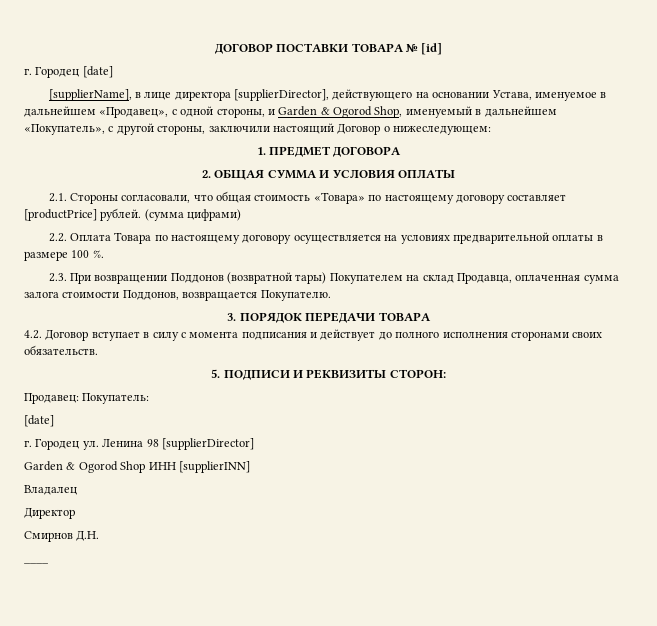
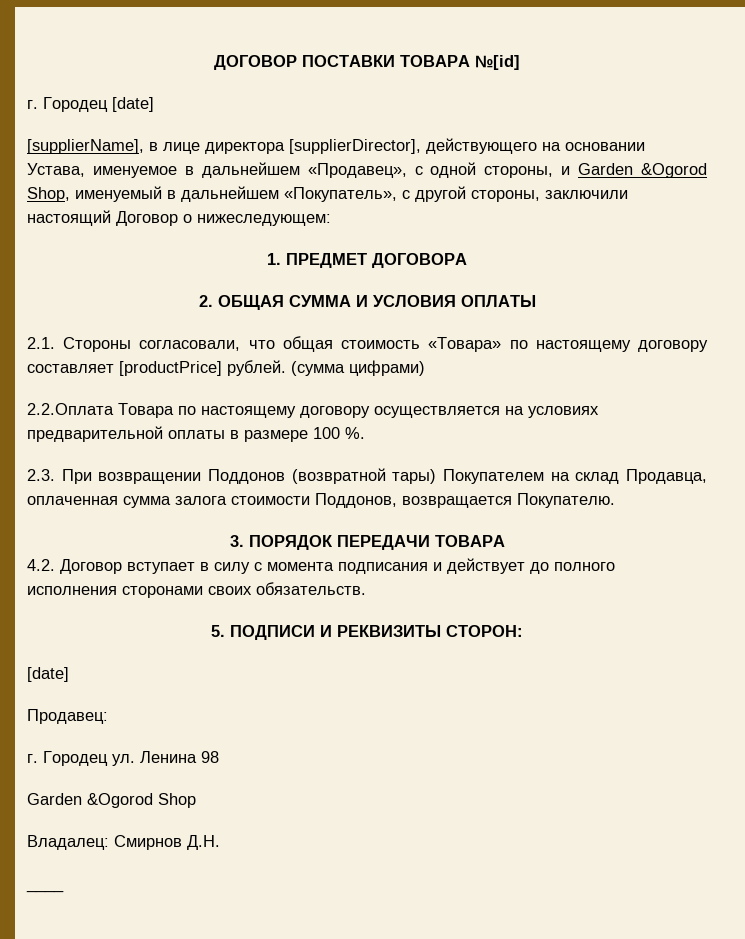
- ДОГОВОР ПОСТАВКИ ТОВАРА № [id]
+ ДОГОВОР ПОСТАВКИ ТОВАРА №[id]
- [supplierName], в лице директора [supplierDirector], действующего на основании Устава, именуемое в дальнейшем «Продавец», с одной стороны, и Garden & Ogorod Shop, именуемый в дальнейшем «Покупатель», с другой стороны, заключили настоящий Договор о нижеследующем:
+ [supplierName], в лице директора [supplierDirector], действующего на основании Устава, именуемое в дальнейшем «Продавец», с одной стороны, и Garden &Ogorod Shop, именуемый в дальнейшем «Покупатель», с другой стороны, заключили настоящий Договор о нижеследующем:
- 2.2. Оплата Товара по настоящему договору осуществляется на условиях предварительной оплаты в размере 100 %.
+ 2.2.Оплата Товара по настоящему договору осуществляется на условиях предварительной оплаты в размере 100 %.
  5. ПОДПИСИ И РЕКВИЗИТЫ СТОРОН:
+ [date]
- Продавец: Покупатель:
- [date]
+ Продавец:
- г. Городец ул. Ленина 98 [supplierDirector]
- Garden & Ogorod Shop ИНН [supplierINN]
- Владалец
- Директор
- Смирнов Д.Н.
+ г. Городец ул. Ленина 98
+ Garden &Ogorod Shop
+ Владалец: Смирнов Д.Н.

